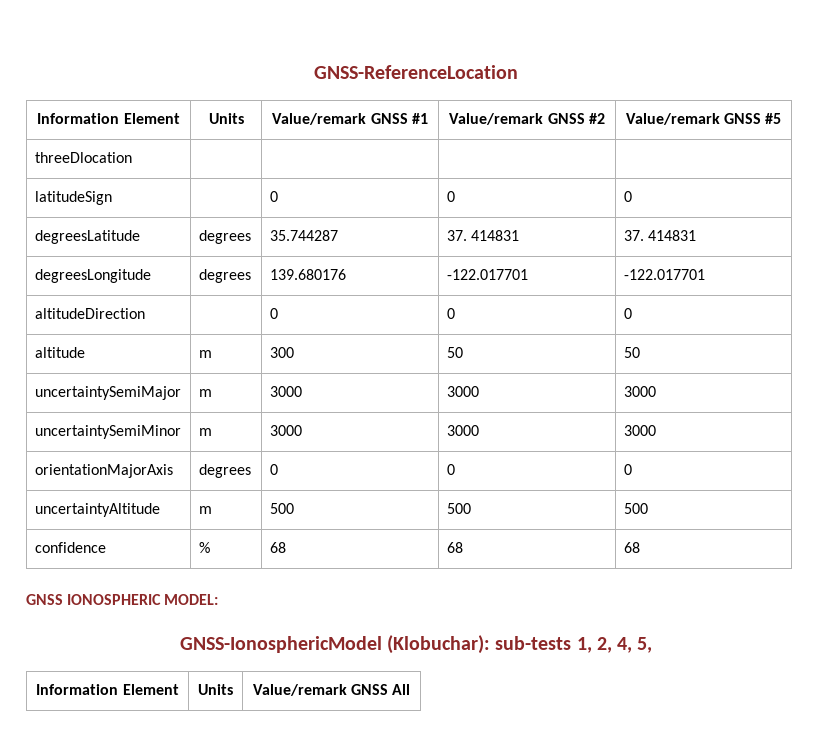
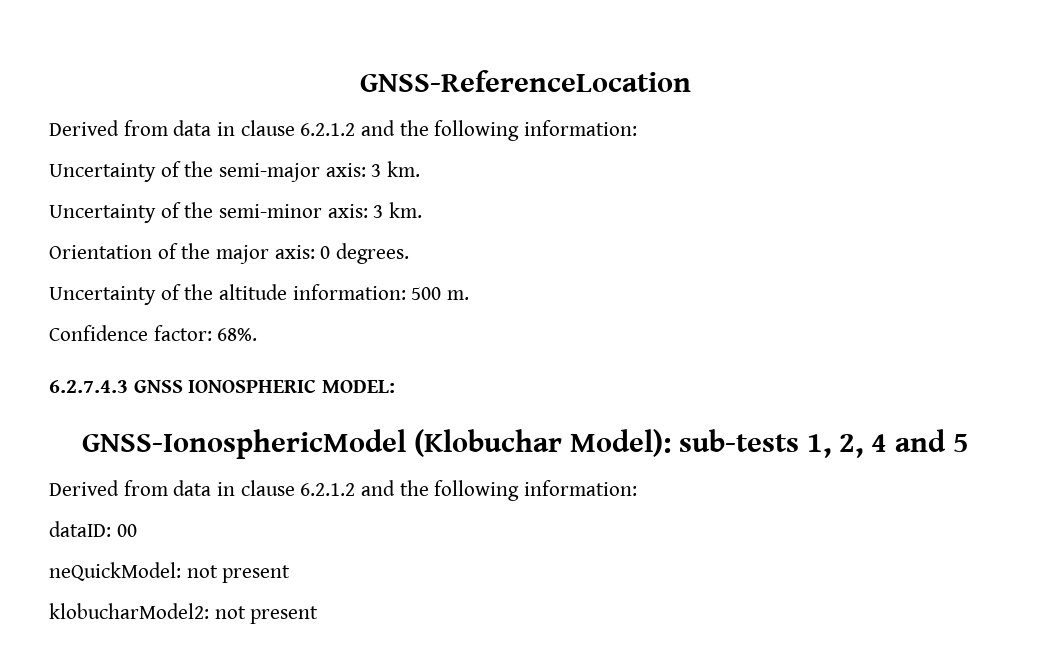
  GNSS-ReferenceLocation
- Information Element | Units | Value/remark GNSS #1 | Value/remark GNSS #2 | Value/remark GNSS #5
- threeDlocation | | | |
- latitudeSign | | 0 | 0 | 0
- degreesLatitude | degrees | 35.744287 | 37. 414831 | 37. 414831
- degreesLongitude | degrees | 139.680176 | -122.017701 | -122.017701
- altitudeDirection | | 0 | 0 | 0
- altitude | m | 300 | 50 | 50
- uncertaintySemiMajor | m | 3000 | 3000 | 3000
- uncertaintySemiMinor | m | 3000 | 3000 | 3000
- orientationMajorAxis | degrees | 0 | 0 | 0
- uncertaintyAltitude | m | 500 | 500 | 500
- confidence | % | 68 | 68 | 68
- GNSS IONOSPHERIC MODEL:
+ Derived from data in clause 6.2.1.2 and the following information:
+ Uncertainty of the semi-major axis: 3 km.
+ Uncertainty of the semi-minor axis: 3 km.
+ Orientation of the major axis: 0 degrees.
+ Uncertainty of the altitude information: 500 m.
+ Confidence factor: 68%.
+ 6.2.7.4.3 GNSS IONOSPHERIC MODEL:
- GNSS-IonosphericModel (Klobuchar): sub-tests 1, 2, 4, 5,
- Information Element | Units | Value/remark GNSS All
+ GNSS-IonosphericModel (Klobuchar Model): sub-tests 1, 2, 4 and 5
+ Derived from data in clause 6.2.1.2 and the following information:
+ dataID: 00
+ neQuickModel: not present
+ klobucharModel2: not present

